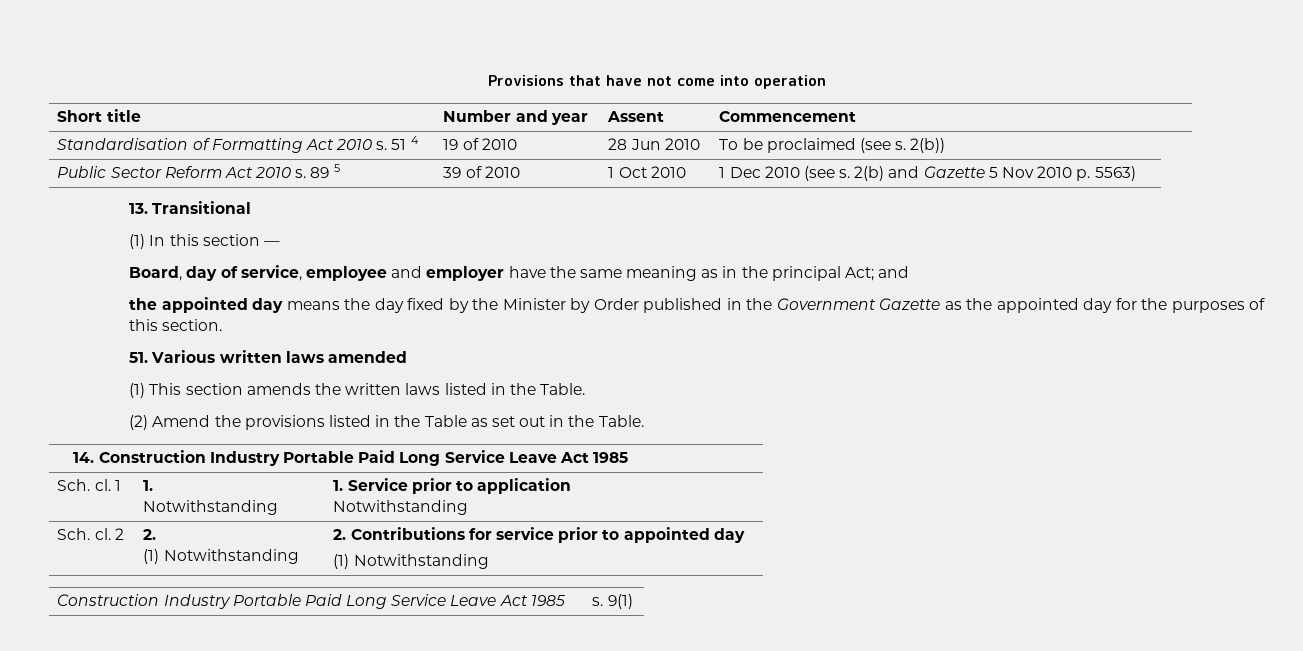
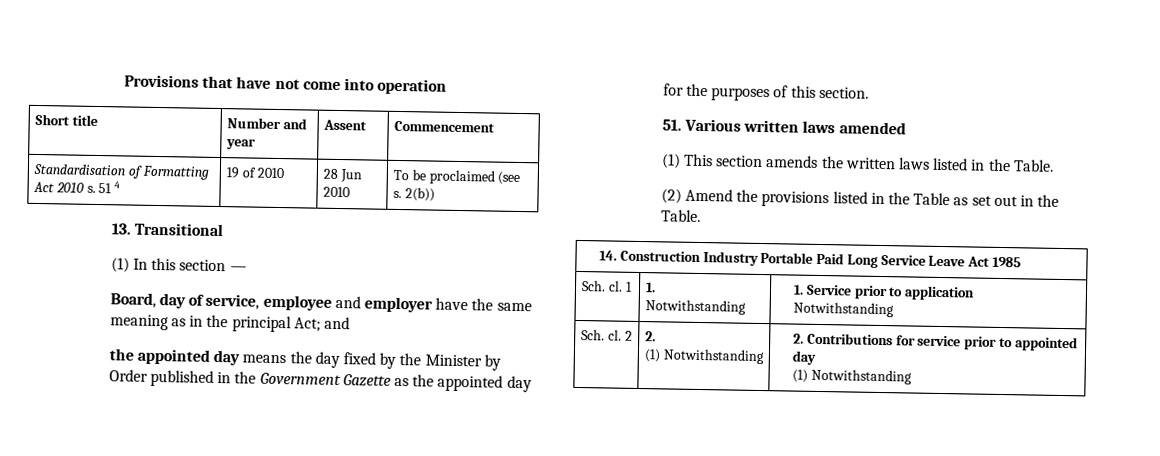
- Public Sector Reform Act 2010 s. 89 5 | 39 of 2010 | 1 Oct 2010 | 1 Dec 2010 (see s. 2(b) and Gazette 5 Nov 2010 p. 5563)
- Construction Industry Portable Paid Long Service Leave Act 1985 | s. 9(1)

